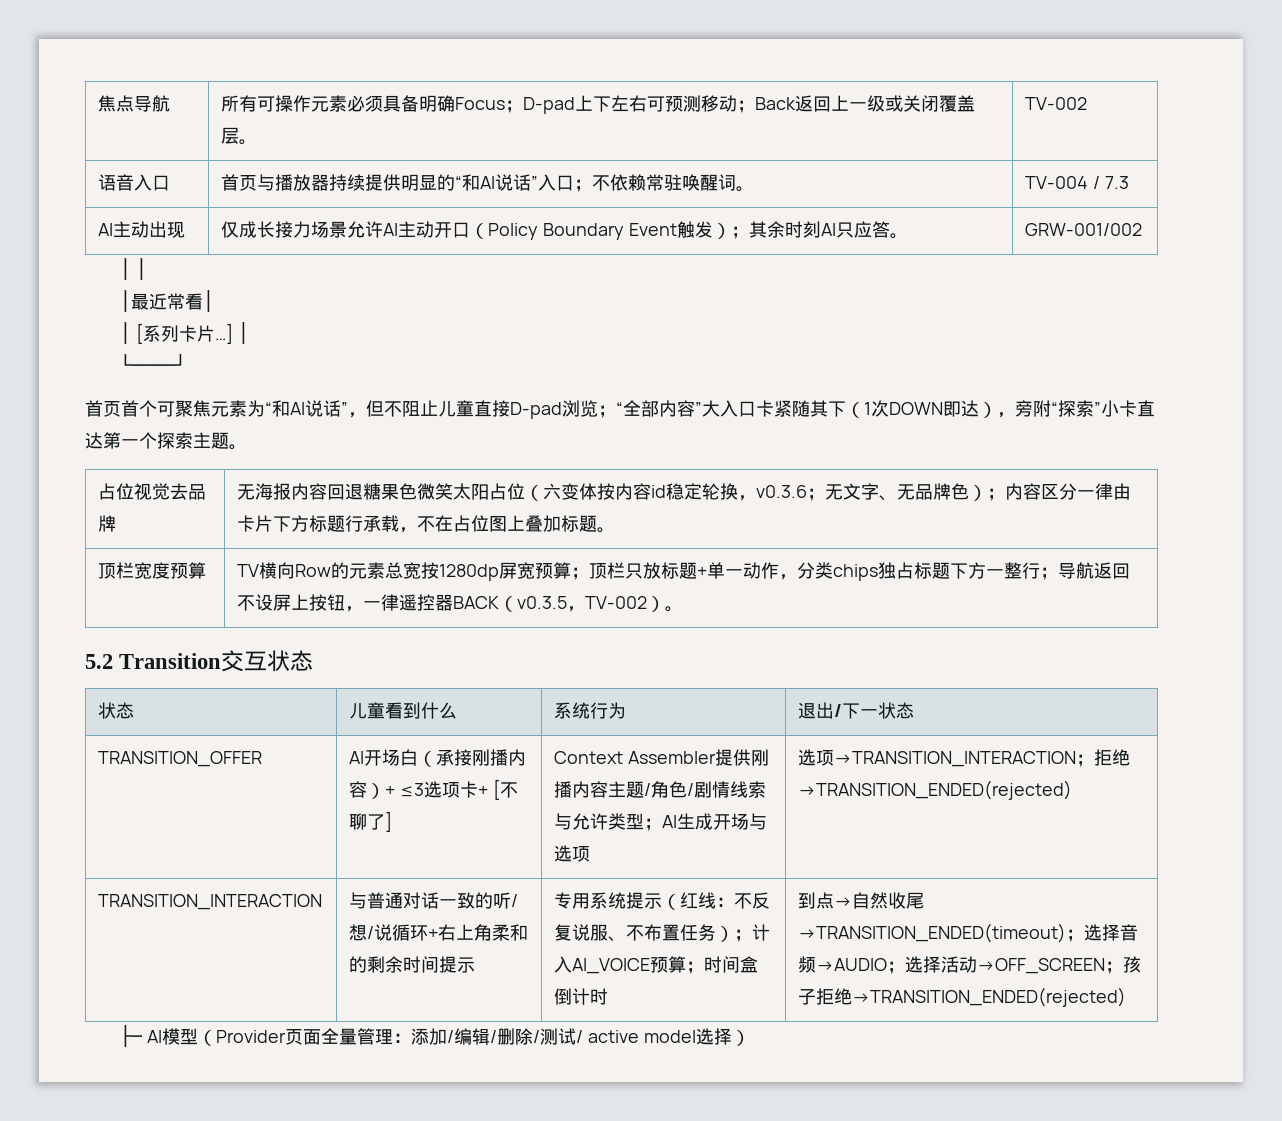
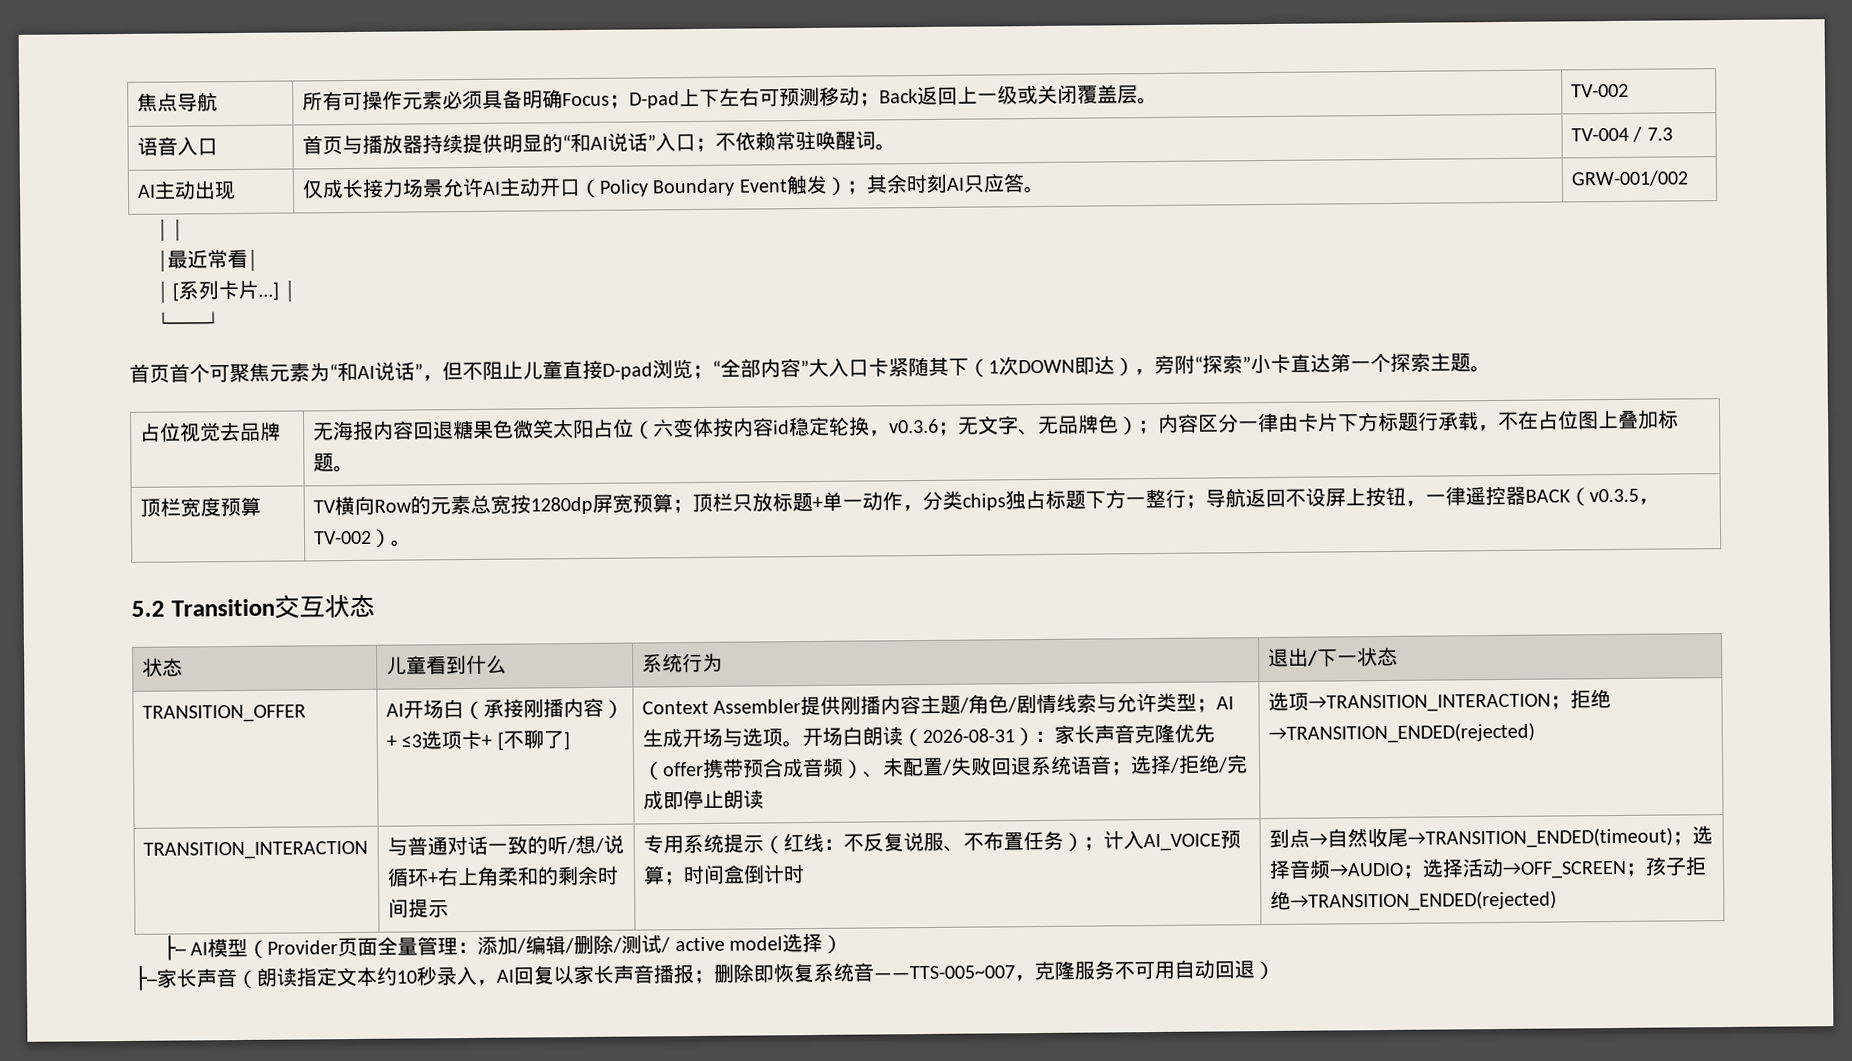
- Context Assembler提供刚播内容主题/角色/剧情线索与允许类型；AI生成开场与选项
+ Context Assembler提供刚播内容主题/角色/剧情线索与允许类型；AI生成开场与选项。开场白朗读（2026-08-31）：家长声音克隆优先（offer携带预合成音频）、未配置/失败回退系统语音；选择/拒绝/完成即停止朗读
+ ├─家长声音（朗读指定文本约10秒录入，AI回复以家长声音播报；删除即恢复系统音——TTS-005~007，克隆服务不可用自动回退）

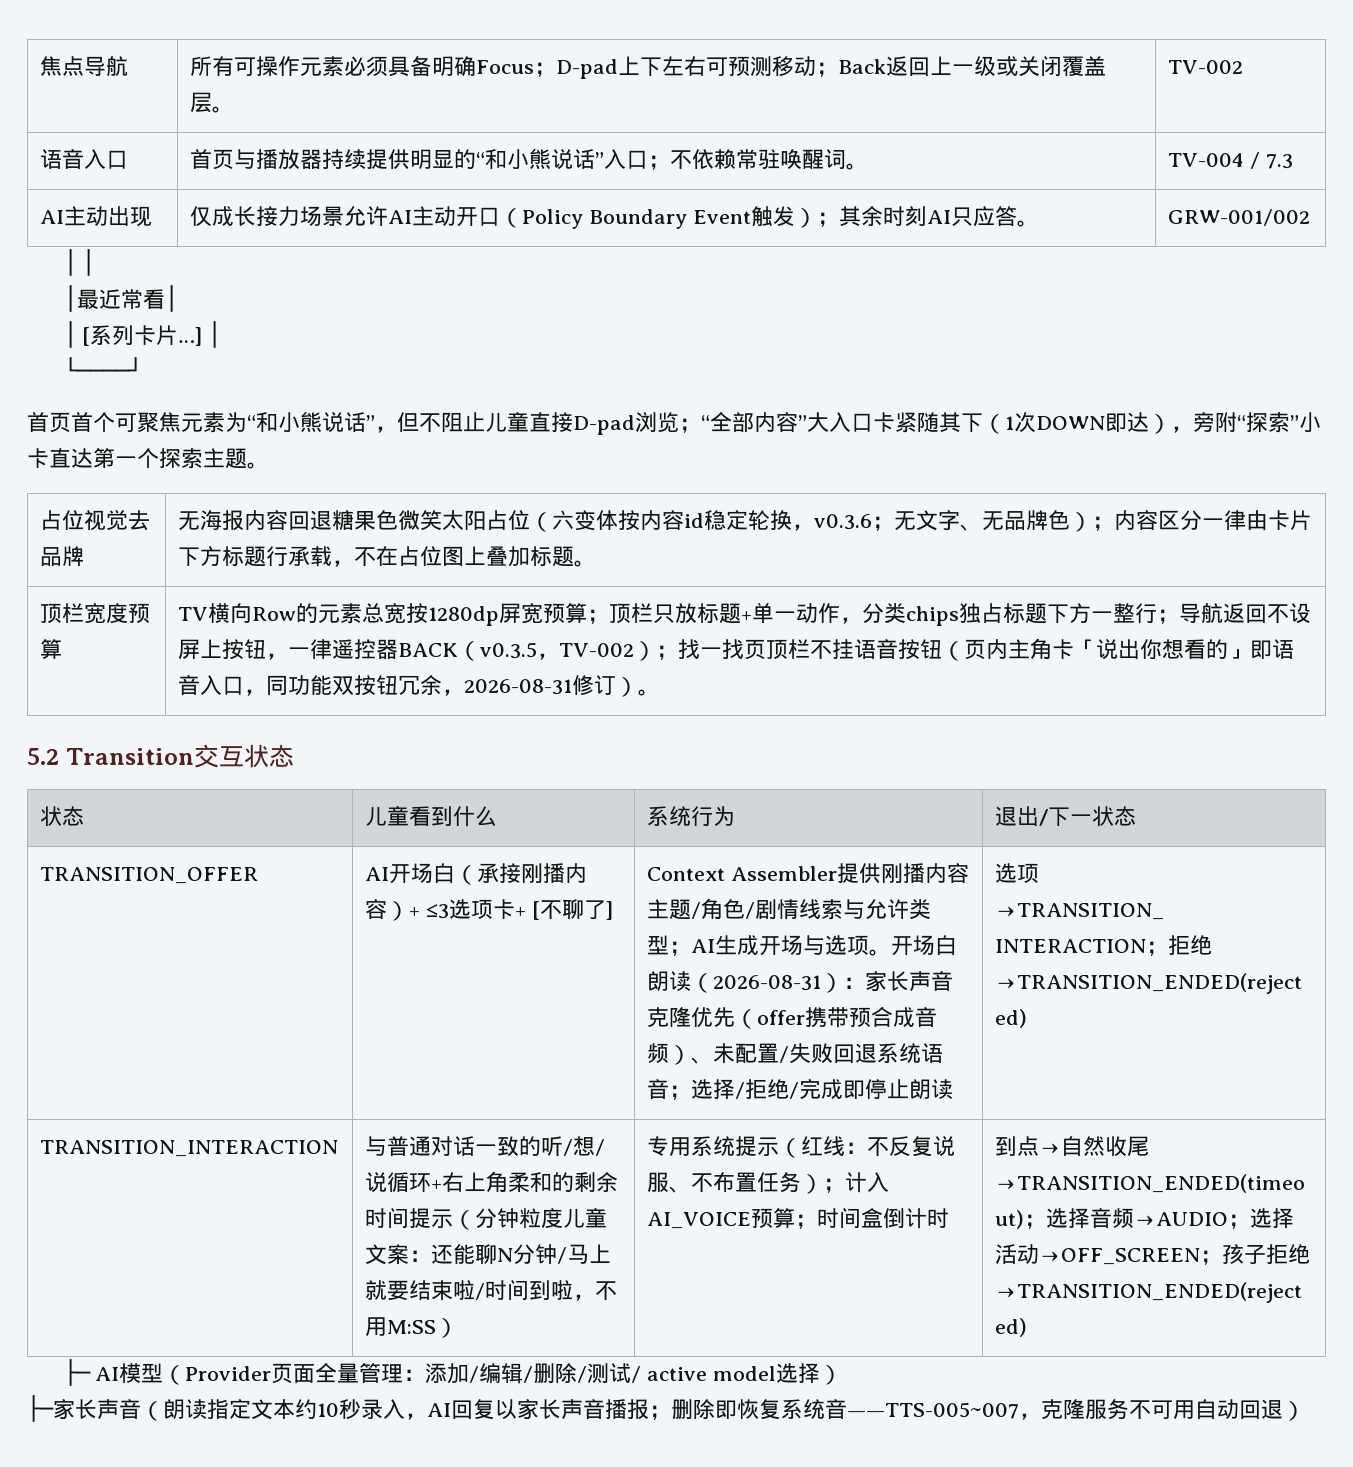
- 语音入口 | 首页与播放器持续提供明显的“和AI说话”入口；不依赖常驻唤醒词。 | TV-004 / 7.3
+ 语音入口 | 首页与播放器持续提供明显的“和小熊说话”入口；不依赖常驻唤醒词。 | TV-004 / 7.3
- 首页首个可聚焦元素为“和AI说话”，但不阻止儿童直接D-pad浏览；“全部内容”大入口卡紧随其下（1次DOWN即达），旁附“探索”小卡直达第一个探索主题。
+ 首页首个可聚焦元素为“和小熊说话”，但不阻止儿童直接D-pad浏览；“全部内容”大入口卡紧随其下（1次DOWN即达），旁附“探索”小卡直达第一个探索主题。
- TV横向Row的元素总宽按1280dp屏宽预算；顶栏只放标题+单一动作，分类chips独占标题下方一整行；导航返回不设屏上按钮，一律遥控器BACK（v0.3.5，TV-002）。
+ TV横向Row的元素总宽按1280dp屏宽预算；顶栏只放标题+单一动作，分类chips独占标题下方一整行；导航返回不设屏上按钮，一律遥控器BACK（v0.3.5，TV-002）；找一找页顶栏不挂语音按钮（页内主角卡「说出你想看的」即语音入口，同功能双按钮冗余，2026-08-31修订）。
- 与普通对话一致的听/想/说循环+右上角柔和的剩余时间提示
+ 与普通对话一致的听/想/说循环+右上角柔和的剩余时间提示（分钟粒度儿童文案：还能聊N分钟/马上就要结束啦/时间到啦，不用M:SS）

